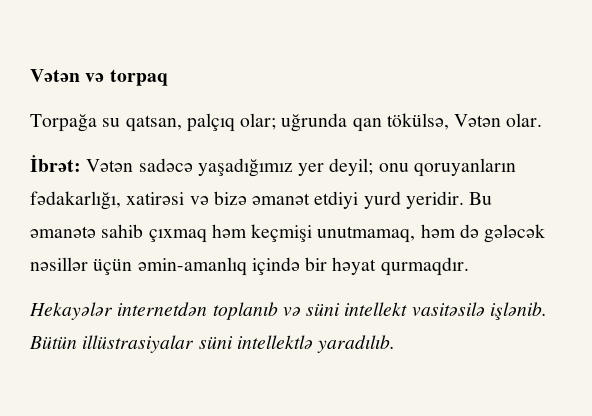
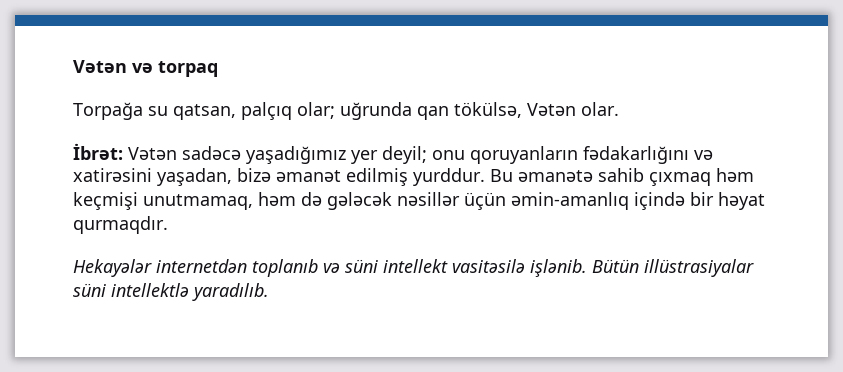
- İbrət: Vətən sadəcə yaşadığımız yer deyil; onu qoruyanların fədakarlığı, xatirəsi və bizə əmanət etdiyi yurd yeridir.
+ İbrət: Vətən sadəcə yaşadığımız yer deyil; onu qoruyanların fədakarlığını və xatirəsini yaşadan, bizə əmanət edilmiş yurddur.

